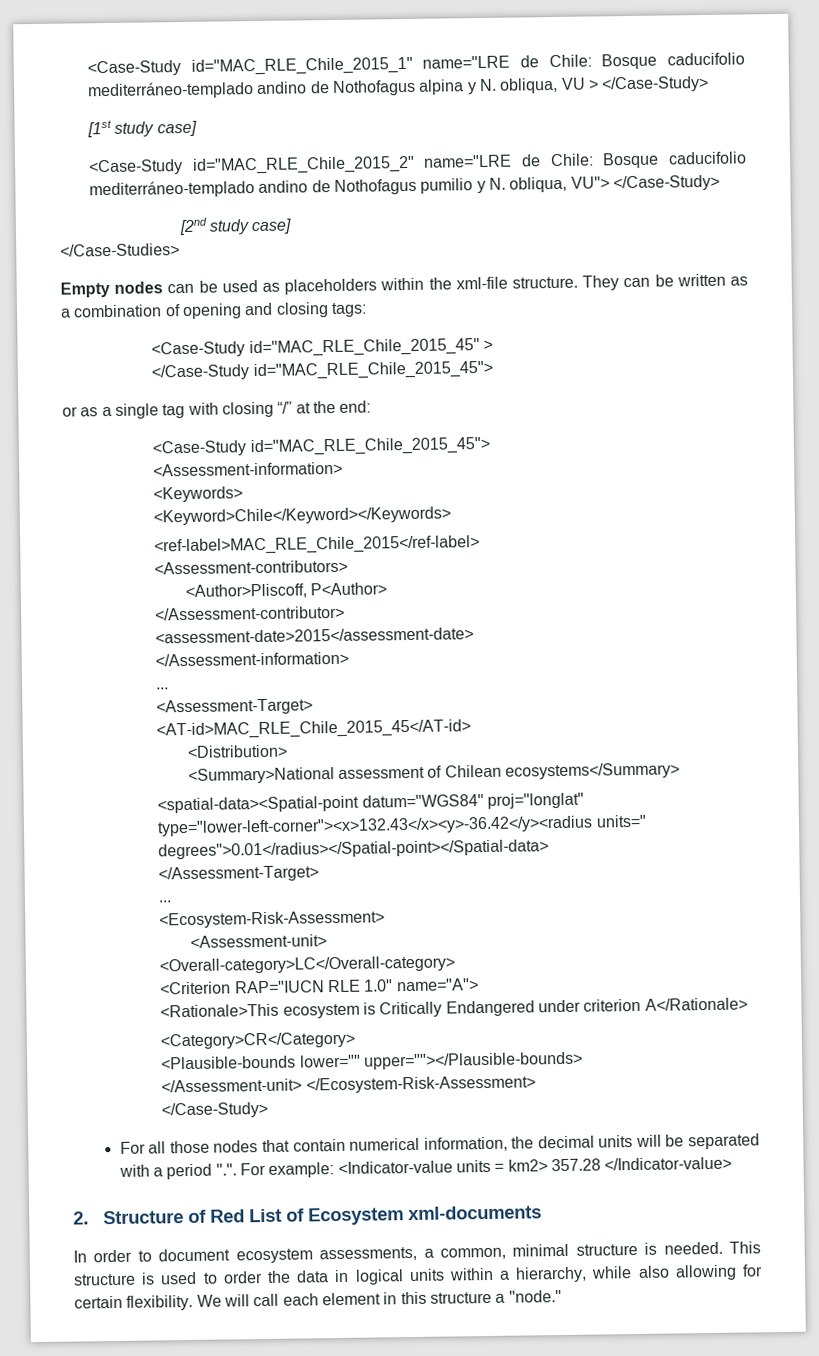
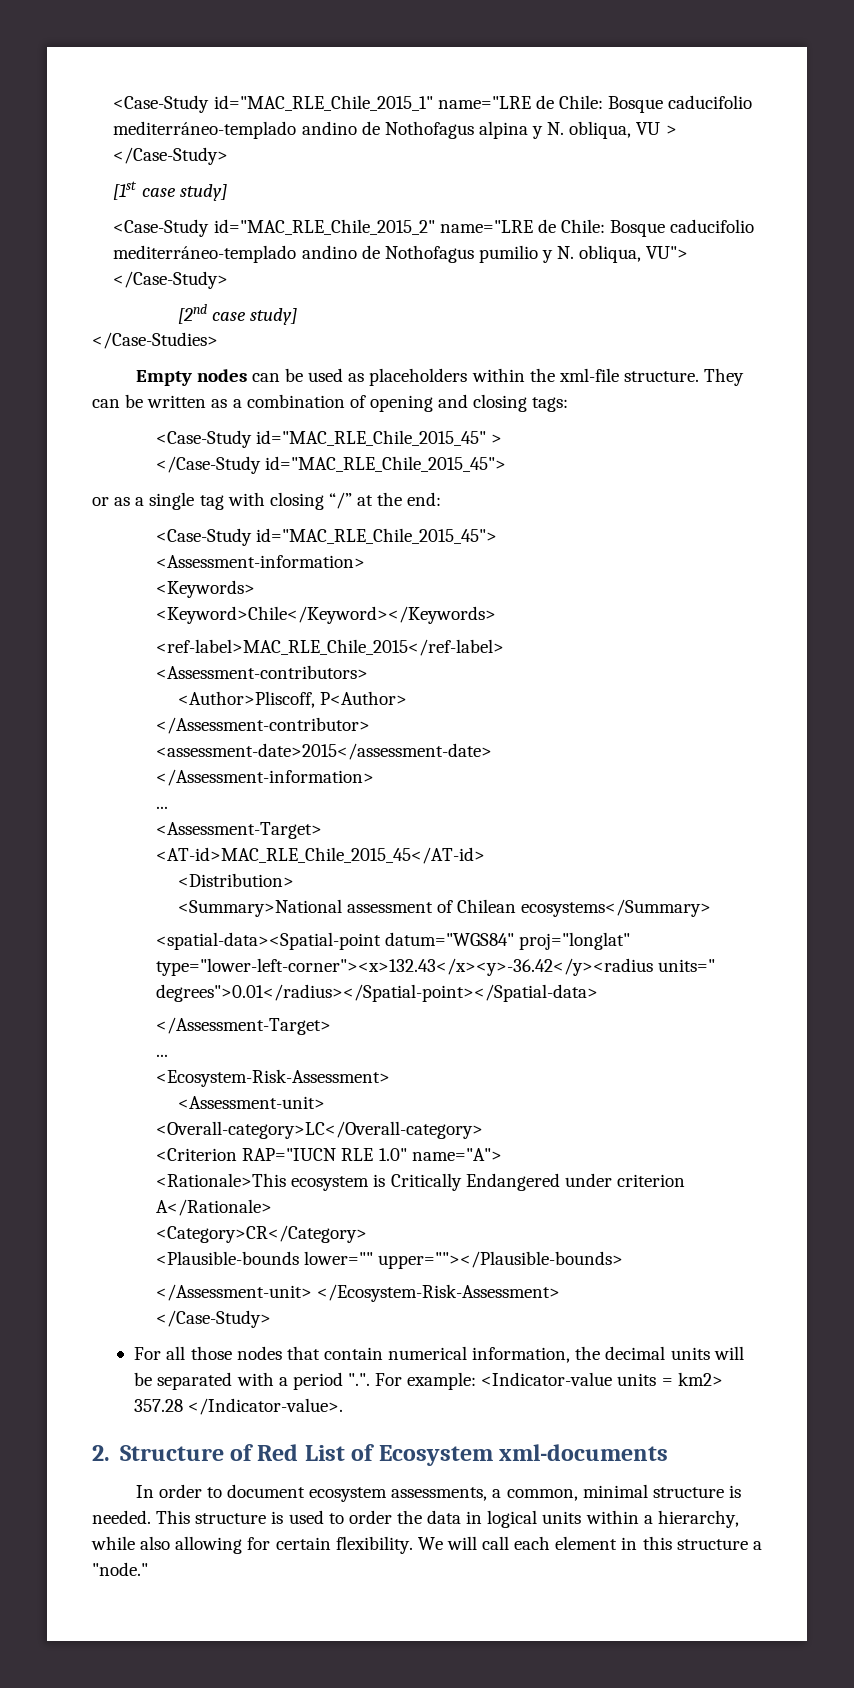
- [1st study case]
+ [1st case study]
- [2nd study case]
+ [2nd case study]
- For all those nodes that contain numerical information, the decimal units will be separated with a period ".". For example: <Indicator-value units = km2> 357.28 </Indicator-value>
+ For all those nodes that contain numerical information, the decimal units will be separated with a period ".". For example: <Indicator-value units = km2> 357.28 </Indicator-value>.

